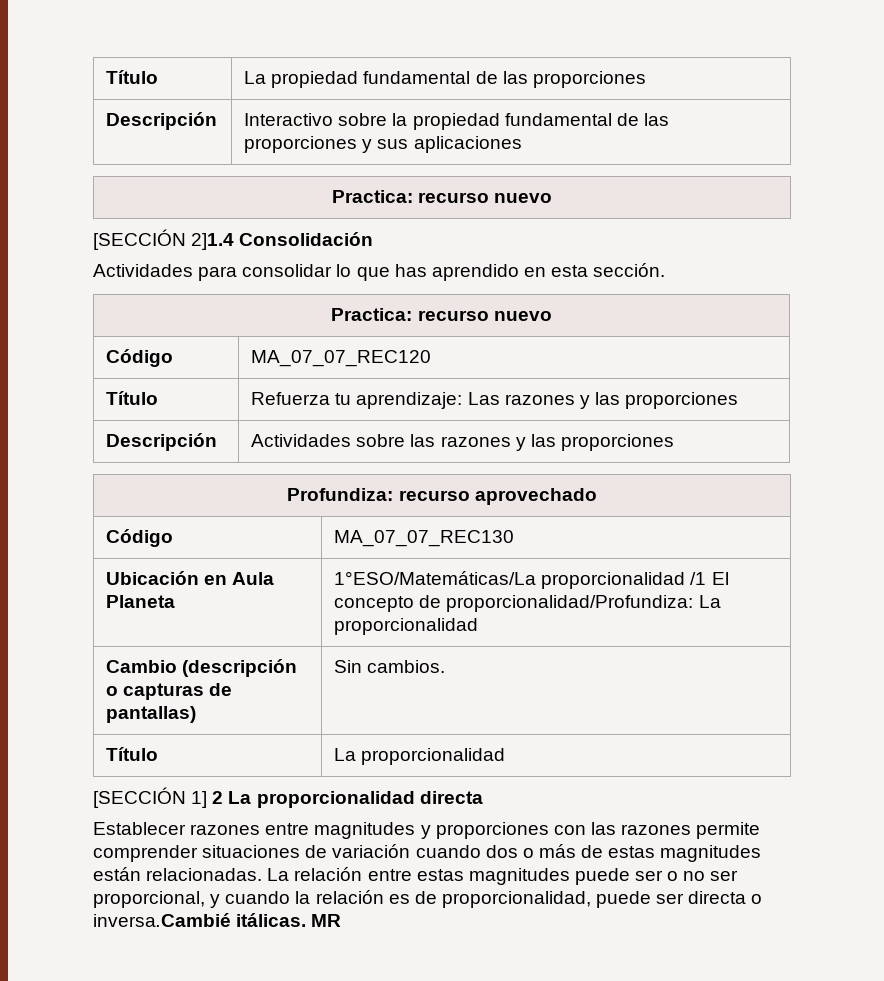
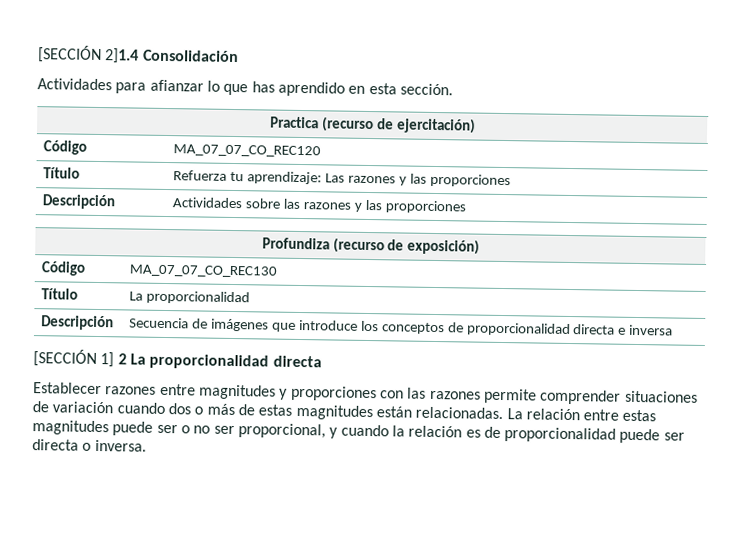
- Título | La propiedad fundamental de las proporciones
- Descripción | Interactivo sobre la propiedad fundamental de las proporciones y sus aplicaciones
- Practica: recurso nuevo
- Actividades para consolidar lo que has aprendido en esta sección.
- Practica: recurso nuevo
- Código | MA_07_07_REC120
+ Actividades para afianzar lo que has aprendido en esta sección.
+ Practica (recurso de ejercitación)
+ Código | MA_07_07_CO_REC120
- Profundiza: recurso aprovechado
- Código | MA_07_07_REC130
- Ubicación en Aula Planeta | 1°ESO/Matemáticas/La proporcionalidad /1 El concepto de proporcionalidad/Profundiza: La proporcionalidad
- Cambio (descripción o capturas de pantallas) | Sin cambios.
+ Profundiza (recurso de exposición)
+ Código | MA_07_07_CO_REC130
  Título | La proporcionalidad
+ Descripción | Secuencia de imágenes que introduce los conceptos de proporcionalidad directa e inversa
- La relación entre estas magnitudes puede ser o no ser proporcional, y cuando la relación es de proporcionalidad, puede ser directa o inversa.Cambié itálicas. MR
+ La relación entre estas magnitudes puede ser o no ser proporcional, y cuando la relación es de proporcionalidad puede ser directa o inversa.

